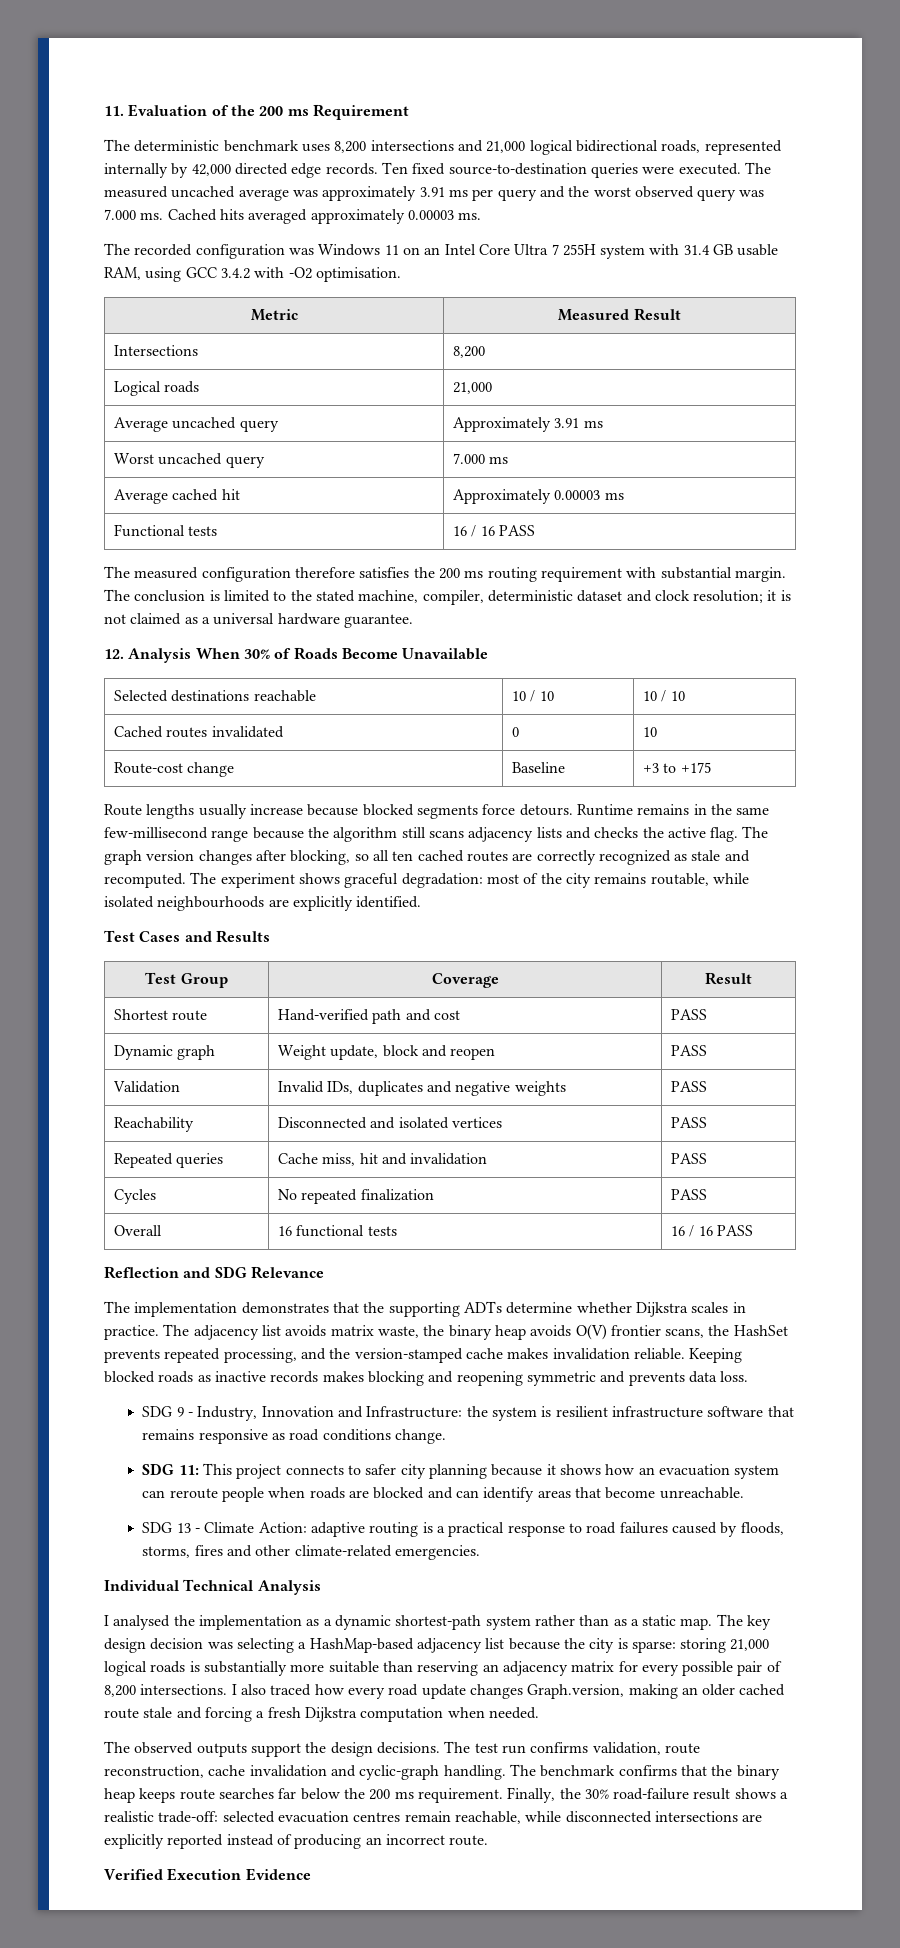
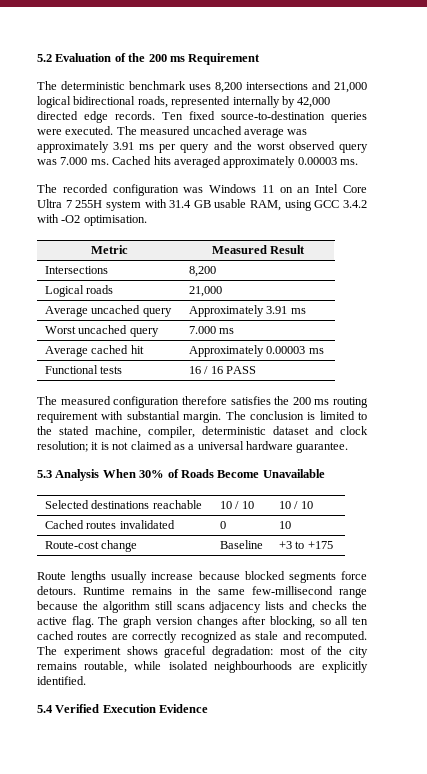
- 11. Evaluation of the 200 ms Requirement
+ 5.2 Evaluation of the 200 ms Requirement
- 12. Analysis When 30% of Roads Become Unavailable
+ 5.3 Analysis When 30% of Roads Become Unavailable
- Test Cases and Results
- Test Group | Coverage | Result
- Shortest route | Hand-verified path and cost | PASS
- Dynamic graph | Weight update, block and reopen | PASS
- Validation | Invalid IDs, duplicates and negative weights | PASS
- Reachability | Disconnected and isolated vertices | PASS
- Repeated queries | Cache miss, hit and invalidation | PASS
- Cycles | No repeated finalization | PASS
- Overall | 16 functional tests | 16 / 16 PASS
- Reflection and SDG Relevance
- The implementation demonstrates that the supporting ADTs determine whether Dijkstra scales in practice. The adjacency list avoids matrix waste, the binary heap avoids O(V) frontier scans, the HashSet prevents repeated processing, and the version-stamped cache makes invalidation reliable. Keeping blocked roads as inactive records makes blocking and reopening symmetric and prevents data loss.
- SDG 9 - Industry, Innovation and Infrastructure: the system is resilient infrastructure software that remains responsive as road conditions change.
- SDG 11: This project connects to safer city planning because it shows how an evacuation system can reroute people when roads are blocked and can identify areas that become unreachable.
- SDG 13 - Climate Action: adaptive routing is a practical response to road failures caused by floods, storms, fires and other climate-related emergencies.
- Individual Technical Analysis
- I analysed the implementation as a dynamic shortest-path system rather than as a static map. The key design decision was selecting a HashMap-based adjacency list because the city is sparse: storing 21,000 logical roads is substantially more suitable than reserving an adjacency matrix for every possible pair of 8,200 intersections. I also traced how every road update changes Graph.version, making an older cached route stale and forcing a fresh Dijkstra computation when needed.
- The observed outputs support the design decisions. The test run confirms validation, route reconstruction, cache invalidation and cyclic-graph handling. The benchmark confirms that the binary heap keeps route searches far below the 200 ms requirement. Finally, the 30% road-failure result shows a realistic trade-off: selected evacuation centres remain reachable, while disconnected intersections are explicitly reported instead of producing an incorrect route.
- Verified Execution Evidence
+ 5.4 Verified Execution Evidence

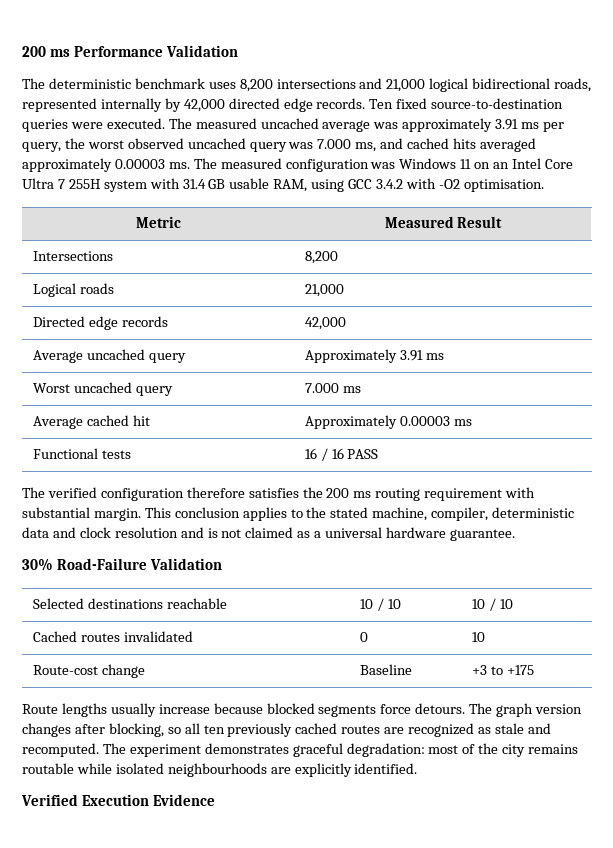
- 5.2 Evaluation of the 200 ms Requirement
+ 200 ms Performance Validation
- The measured uncached average was approximately 3.91 ms per query and the worst observed query was 7.000 ms. Cached hits averaged approximately 0.00003 ms.
- The recorded configuration was Windows 11 on an Intel Core Ultra 7 255H system with 31.4 GB usable RAM, using GCC 3.4.2 with -O2 optimisation.
+ The measured uncached average was approximately 3.91 ms per query, the worst observed uncached query was 7.000 ms, and cached hits averaged approximately 0.00003 ms. The measured configuration was Windows 11 on an Intel Core Ultra 7 255H system with 31.4 GB usable RAM, using GCC 3.4.2 with -O2 optimisation.
+ Directed edge records | 42,000
- The measured configuration therefore satisfies the 200 ms routing requirement with substantial margin.
+ The verified configuration therefore satisfies the 200 ms routing requirement with substantial margin.
- The conclusion is limited to the stated machine, compiler, deterministic dataset and clock resolution; it is not claimed as a universal hardware guarantee.
+ This conclusion applies to the stated machine, compiler, deterministic data and clock resolution and is not claimed as a universal hardware guarantee.
- 5.3 Analysis When 30% of Roads Become Unavailable
+ 30% Road-Failure Validation
- Runtime remains in the same few-millisecond range because the algorithm still scans adjacency lists and checks the active flag.
- The graph version changes after blocking, so all ten cached routes are correctly recognized as stale and recomputed.
+ The graph version changes after blocking, so all ten previously cached routes are recognized as stale and recomputed.
- The experiment shows graceful degradation: most of the city remains routable, while isolated neighbourhoods are explicitly identified.
+ The experiment demonstrates graceful degradation: most of the city remains routable while isolated neighbourhoods are explicitly identified.
- 5.4 Verified Execution Evidence
+ Verified Execution Evidence

